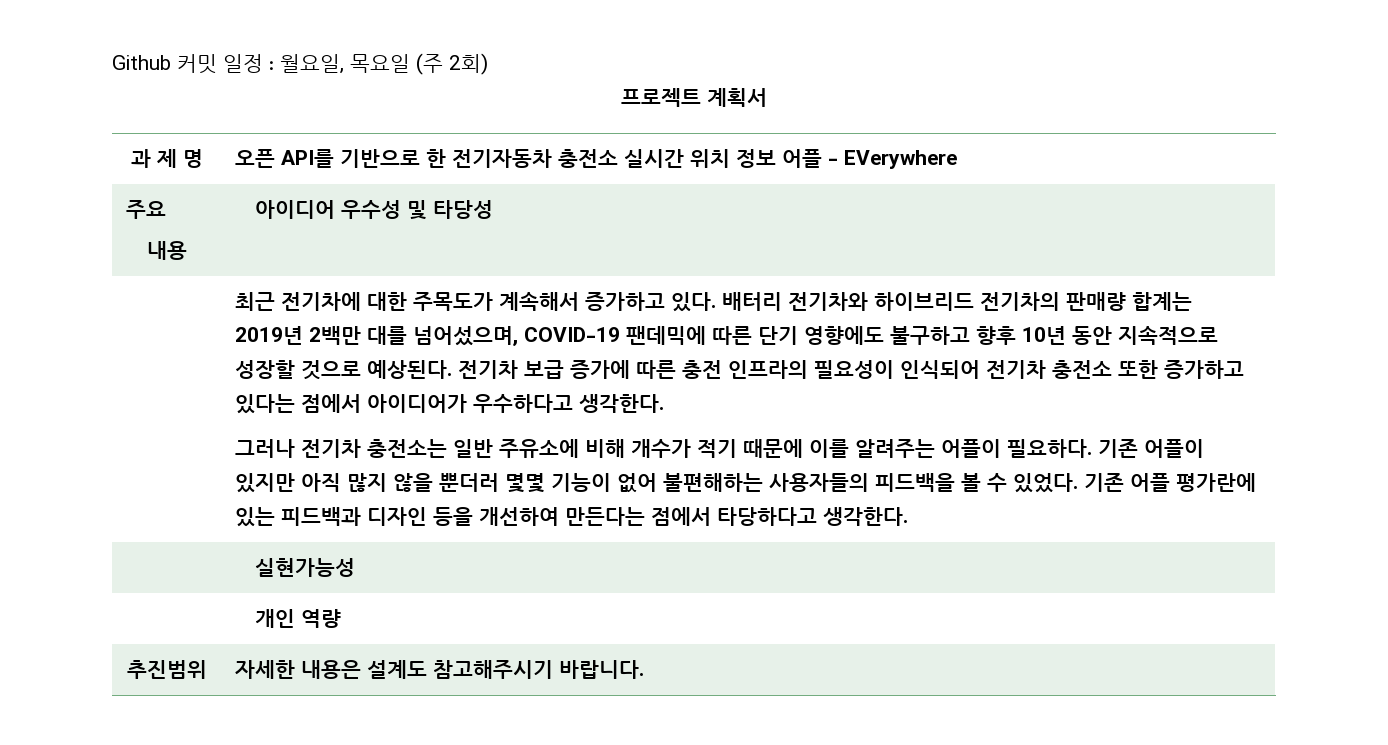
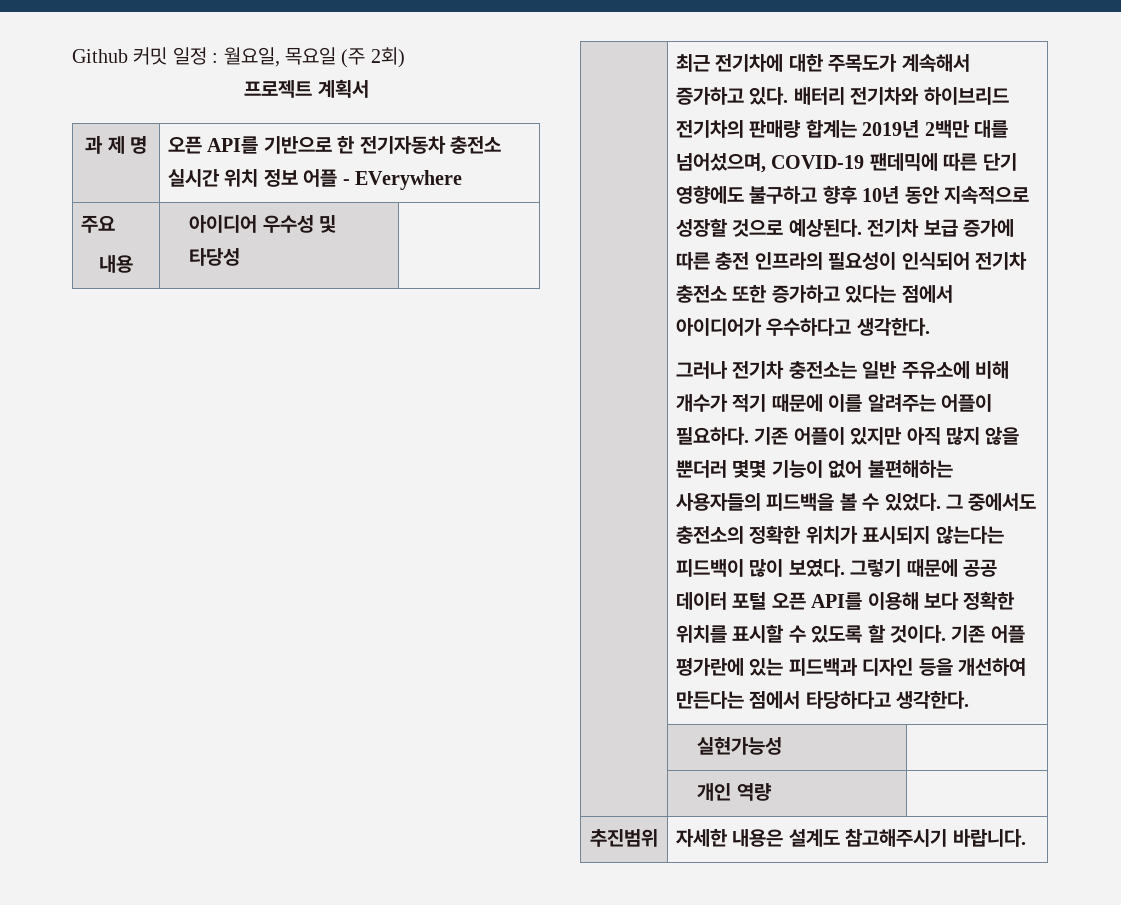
+ 그 중에서도 충전소의 정확한 위치가 표시되지 않는다는 피드백이 많이 보였다. 그렇기 때문에 공공 데이터 포털 오픈 API를 이용해 보다 정확한 위치를 표시할 수 있도록 할 것이다.

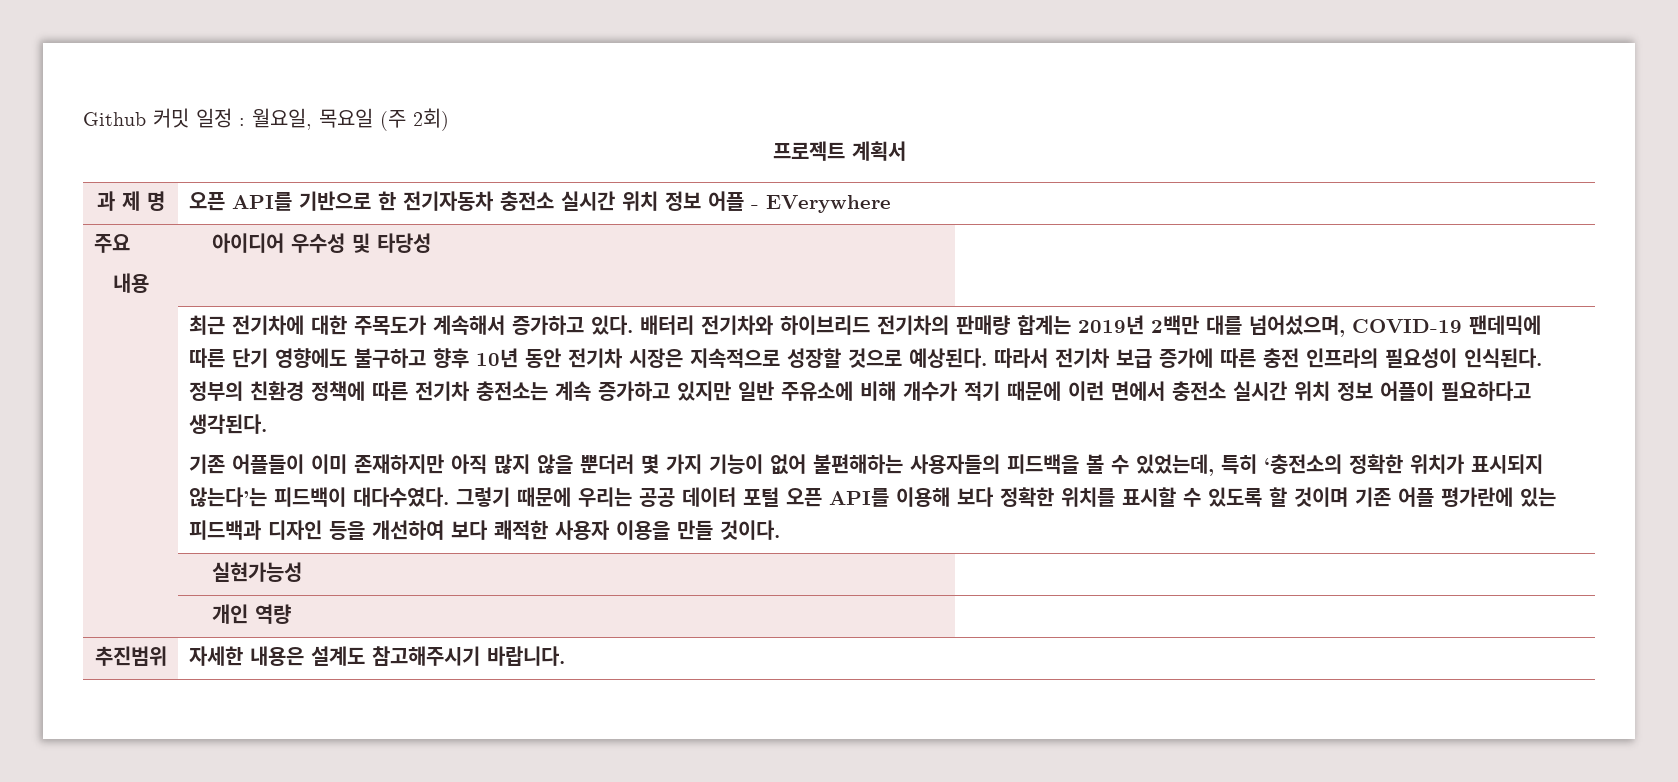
- 배터리 전기차와 하이브리드 전기차의 판매량 합계는 2019년 2백만 대를 넘어섰으며, COVID-19 팬데믹에 따른 단기 영향에도 불구하고 향후 10년 동안 지속적으로 성장할 것으로 예상된다.
+ 배터리 전기차와 하이브리드 전기차의 판매량 합계는 2019년 2백만 대를 넘어섰으며, COVID-19 팬데믹에 따른 단기 영향에도 불구하고 향후 10년 동안 전기차 시장은 지속적으로 성장할 것으로 예상된다.
- 전기차 보급 증가에 따른 충전 인프라의 필요성이 인식되어 전기차 충전소 또한 증가하고 있다는 점에서 아이디어가 우수하다고 생각한다.
- 그러나 전기차 충전소는 일반 주유소에 비해 개수가 적기 때문에 이를 알려주는 어플이 필요하다. 기존 어플이 있지만 아직 많지 않을 뿐더러 몇몇 기능이 없어 불편해하는 사용자들의 피드백을 볼 수 있었다. 그 중에서도 충전소의 정확한 위치가 표시되지 않는다는 피드백이 많이 보였다.
+ 따라서 전기차 보급 증가에 따른 충전 인프라의 필요성이 인식된다. 정부의 친환경 정책에 따른 전기차 충전소는 계속 증가하고 있지만 일반 주유소에 비해 개수가 적기 때문에 이런 면에서 충전소 실시간 위치 정보 어플이 필요하다고 생각된다.
+ 기존 어플들이 이미 존재하지만 아직 많지 않을 뿐더러 몇 가지 기능이 없어 불편해하는 사용자들의 피드백을 볼 수 있었는데, 특히 ‘충전소의 정확한 위치가 표시되지 않는다’는 피드백이 대다수였다.
- 그렇기 때문에 공공 데이터 포털 오픈 API를 이용해 보다 정확한 위치를 표시할 수 있도록 할 것이다. 기존 어플 평가란에 있는 피드백과 디자인 등을 개선하여 만든다는 점에서 타당하다고 생각한다.
+ 그렇기 때문에 우리는 공공 데이터 포털 오픈 API를 이용해 보다 정확한 위치를 표시할 수 있도록 할 것이며 기존 어플 평가란에 있는 피드백과 디자인 등을 개선하여 보다 쾌적한 사용자 이용을 만들 것이다.

